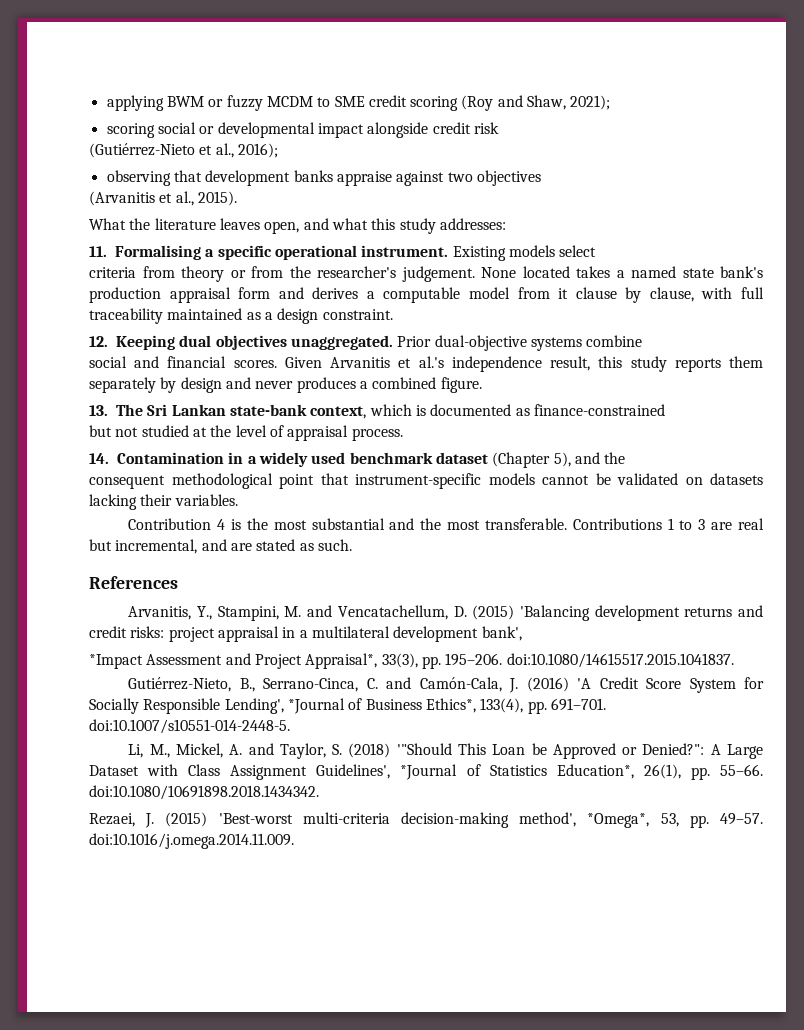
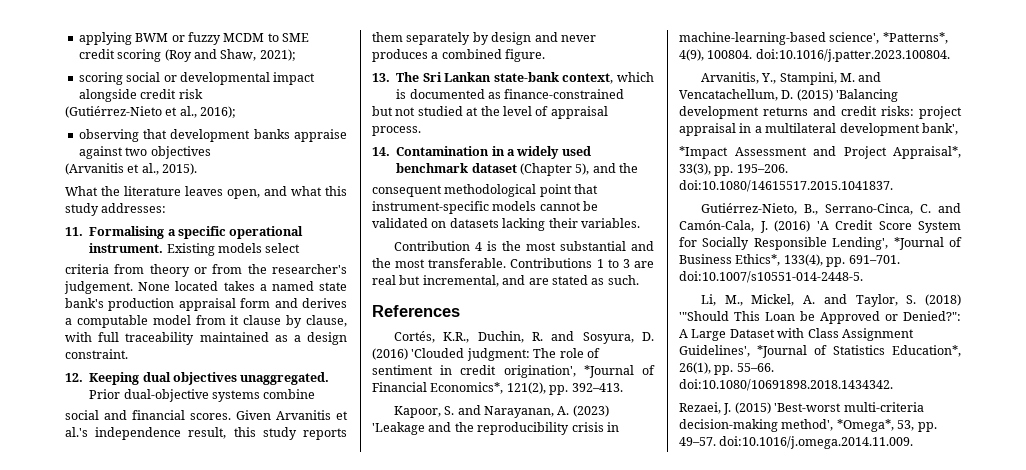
+ Cortés, K.R., Duchin, R. and Sosyura, D. (2016) 'Clouded judgment: The role of sentiment in credit origination', *Journal of Financial Economics*, 121(2), pp. 392–413.
+ Kapoor, S. and Narayanan, A. (2023) 'Leakage and the reproducibility crisis in machine-learning-based science', *Patterns*, 4(9), 100804. doi:10.1016/j.patter.2023.100804.

